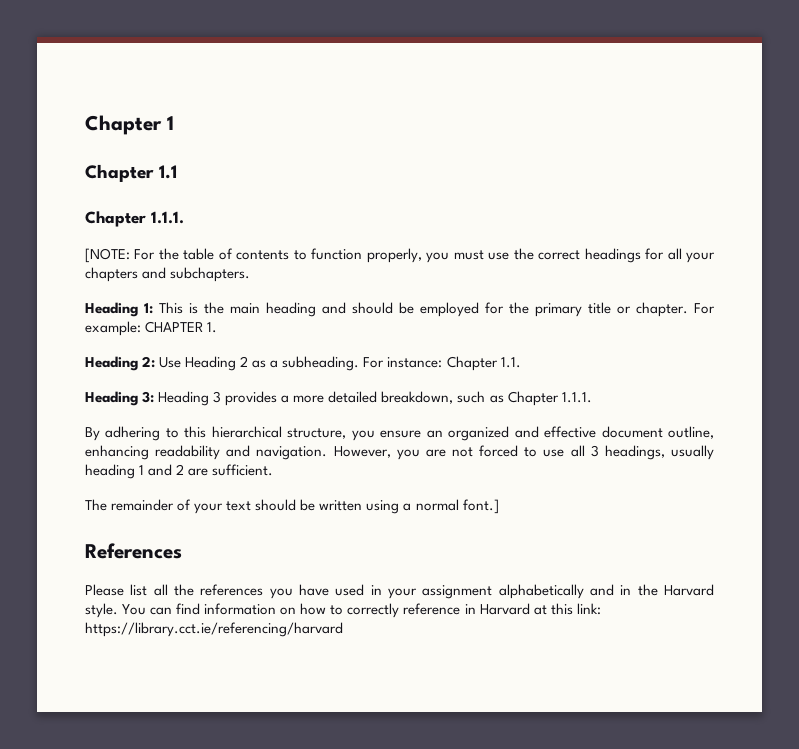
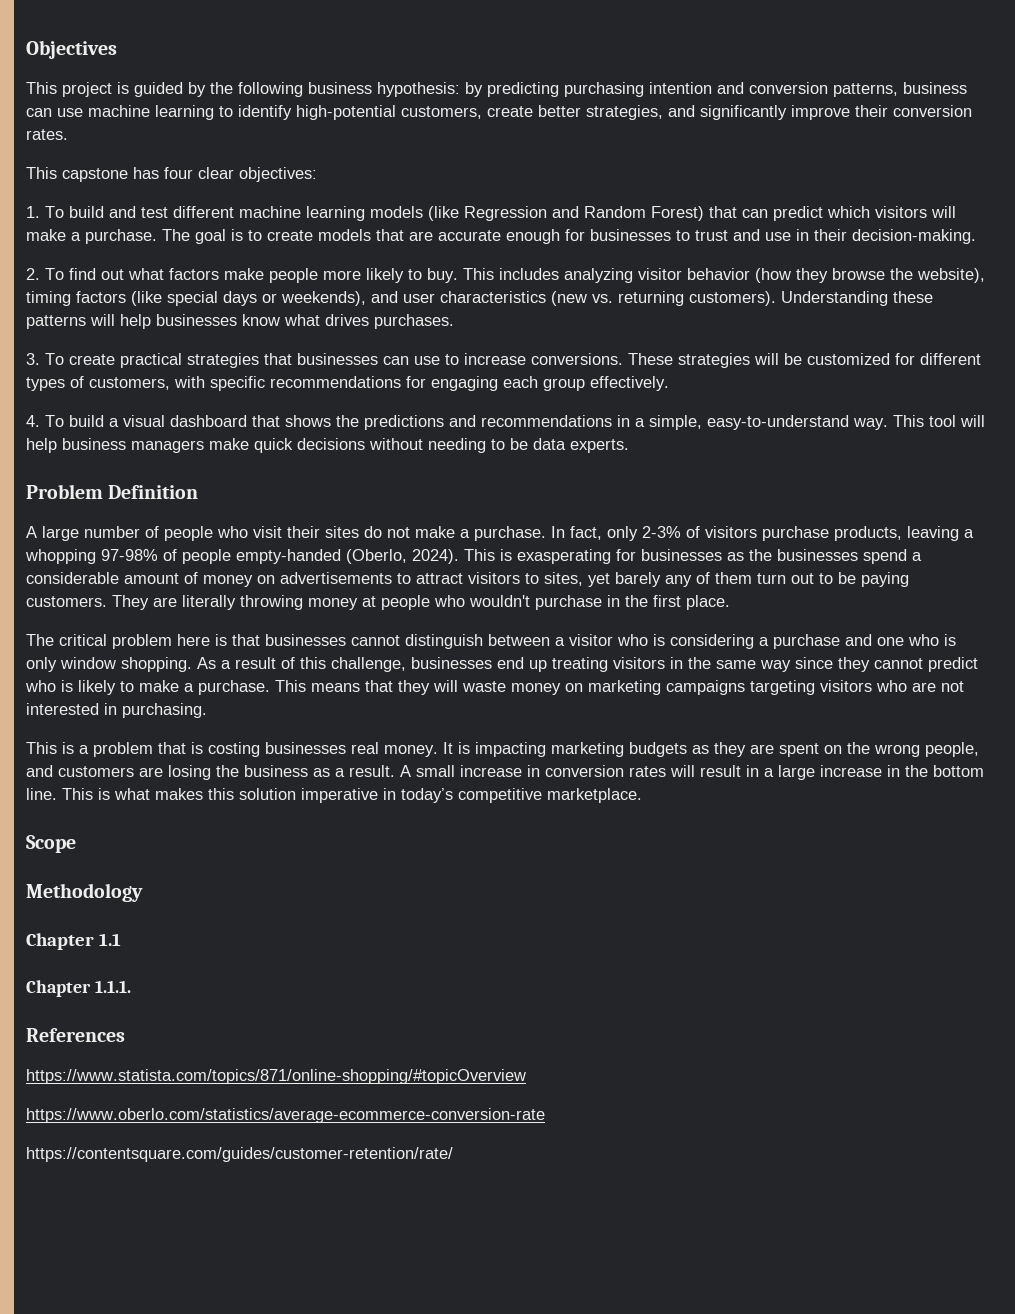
- Chapter 1
+ Objectives
+ This project is guided by the following business hypothesis: by predicting purchasing intention and conversion patterns, business can use machine learning to identify high-potential customers, create better strategies, and significantly improve their conversion rates.
+ This capstone has four clear objectives:
+ 1. To build and test different machine learning models (like Regression and Random Forest) that can predict which visitors will make a purchase. The goal is to create models that are accurate enough for businesses to trust and use in their decision-making.
+ 2. To find out what factors make people more likely to buy. This includes analyzing visitor behavior (how they browse the website), timing factors (like special days or weekends), and user characteristics (new vs. returning customers). Understanding these patterns will help businesses know what drives purchases.
+ 3. To create practical strategies that businesses can use to increase conversions. These strategies will be customized for different types of customers, with specific recommendations for engaging each group effectively.
+ 4. To build a visual dashboard that shows the predictions and recommendations in a simple, easy-to-understand way. This tool will help business managers make quick decisions without needing to be data experts.
+ Problem Definition
+ A large number of people who visit their sites do not make a purchase. In fact, only 2-3% of visitors purchase products, leaving a whopping 97-98% of people empty-handed (Oberlo, 2024). This is exasperating for businesses as the businesses spend a considerable amount of money on advertisements to attract visitors to sites, yet barely any of them turn out to be paying customers. They are literally throwing money at people who wouldn't purchase in the first place.
+ The critical problem here is that businesses cannot distinguish between a visitor who is considering a purchase and one who is only window shopping. As a result of this challenge, businesses end up treating visitors in the same way since they cannot predict who is likely to make a purchase. This means that they will waste money on marketing campaigns targeting visitors who are not interested in purchasing.
+ This is a problem that is costing businesses real money. It is impacting marketing budgets as they are spent on the wrong people, and customers are losing the business as a result. A small increase in conversion rates will result in a large increase in the bottom line. This is what makes this solution imperative in today’s competitive marketplace.
+ Scope
+ Methodology
  Chapter 1.1
  Chapter 1.1.1.
- [NOTE: For the table of contents to function properly, you must use the correct headings for all your chapters and subchapters.
- Heading 1: This is the main heading and should be employed for the primary title or chapter. For example: CHAPTER 1.
- Heading 2: Use Heading 2 as a subheading. For instance: Chapter 1.1.
- Heading 3: Heading 3 provides a more detailed breakdown, such as Chapter 1.1.1.
- By adhering to this hierarchical structure, you ensure an organized and effective document outline, enhancing readability and navigation. However, you are not forced to use all 3 headings, usually heading 1 and 2 are sufficient.
- The remainder of your text should be written using a normal font.]
  References
- Please list all the references you have used in your assignment alphabetically and in the Harvard style. You can find information on how to correctly reference in Harvard at this link: https://library.cct.ie/referencing/harvard
+ https://www.statista.com/topics/871/online-shopping/#topicOverview
+ https://www.oberlo.com/statistics/average-ecommerce-conversion-rate
+ https://contentsquare.com/guides/customer-retention/rate/

